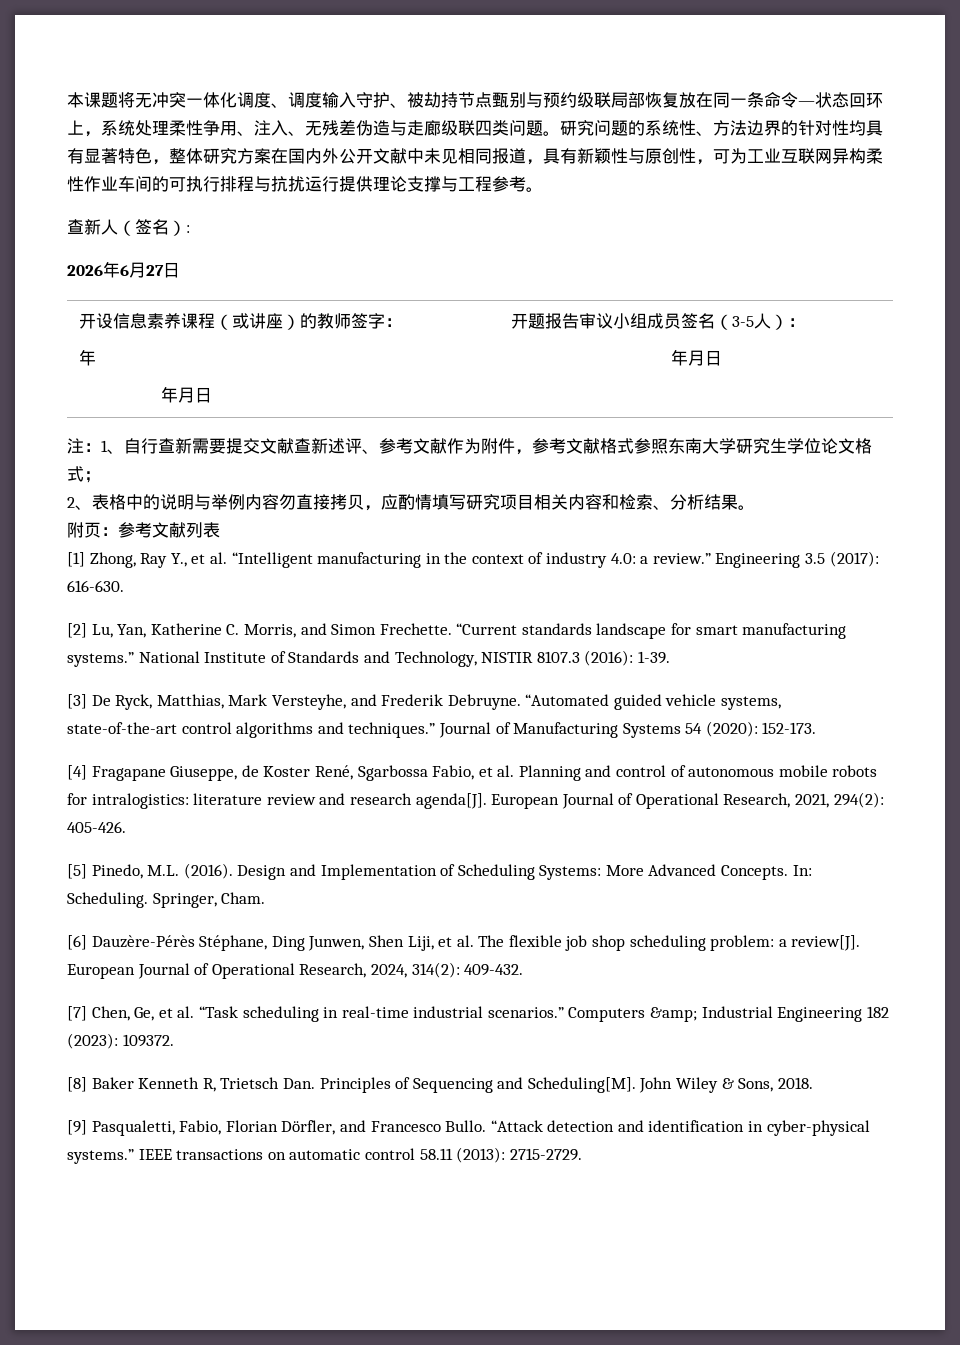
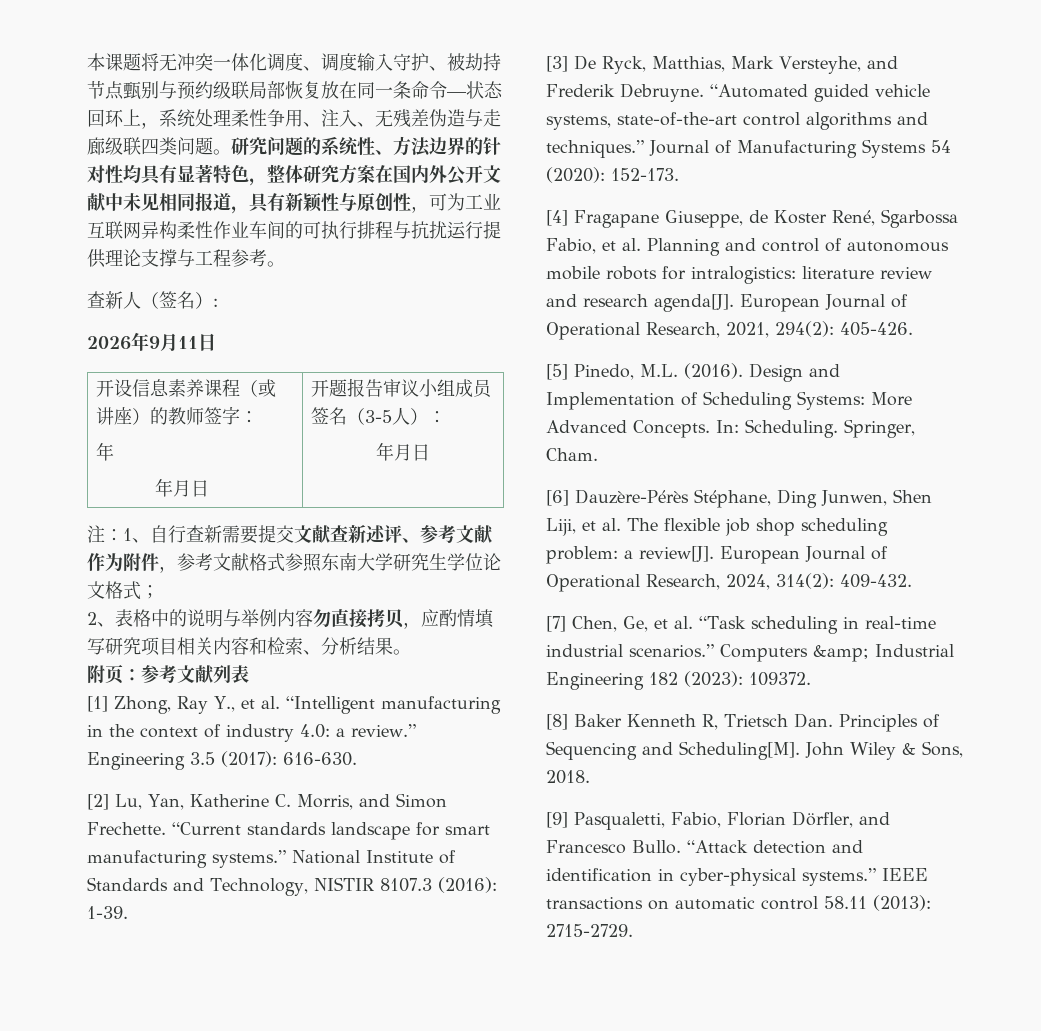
- 2026年6月27日
+ 2026年9月11日

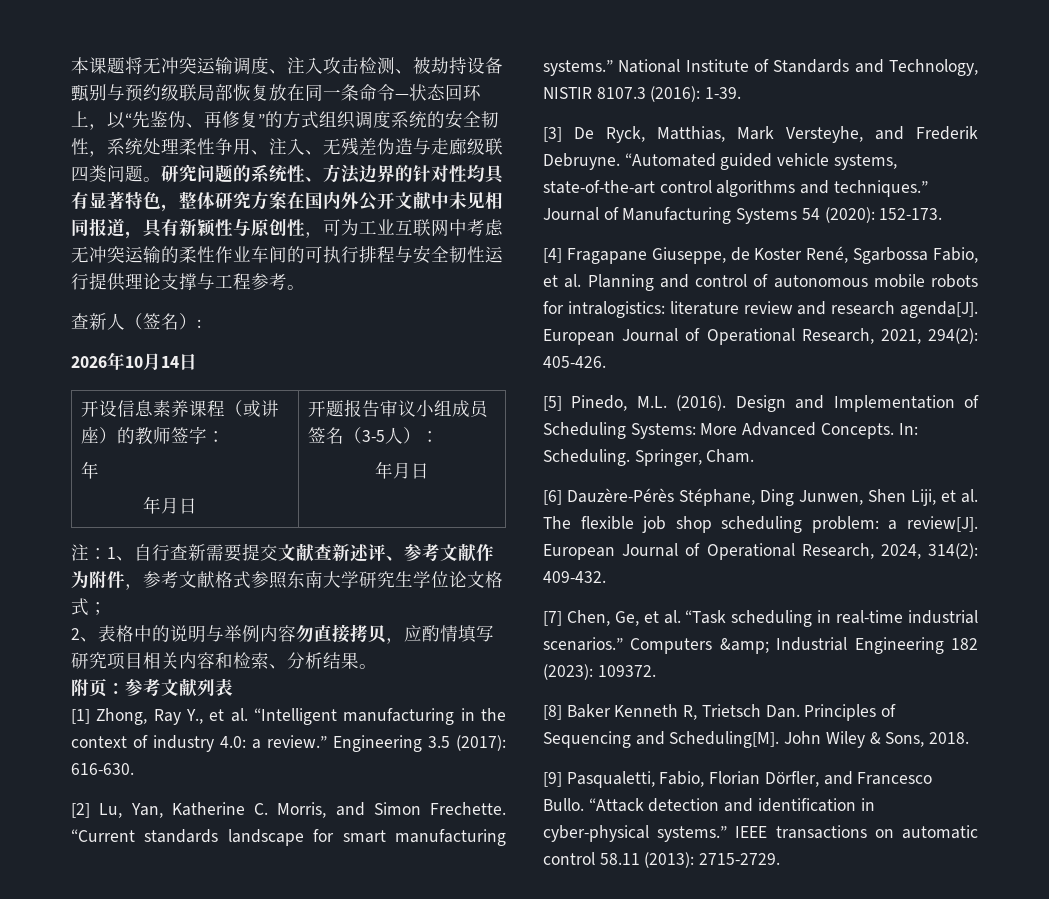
- 本课题将无冲突一体化调度、调度输入守护、被劫持节点甄别与预约级联局部恢复放在同一条命令—状态回环上，系统处理柔性争用、注入、无残差伪造与走廊级联四类问题。
+ 本课题将无冲突运输调度、注入攻击检测、被劫持设备甄别与预约级联局部恢复放在同一条命令—状态回环上，以“先鉴伪、再修复”的方式组织调度系统的安全韧性，系统处理柔性争用、注入、无残差伪造与走廊级联四类问题。
- 研究问题的系统性、方法边界的针对性均具有显著特色，整体研究方案在国内外公开文献中未见相同报道，具有新颖性与原创性，可为工业互联网异构柔性作业车间的可执行排程与抗扰运行提供理论支撑与工程参考。
+ 研究问题的系统性、方法边界的针对性均具有显著特色，整体研究方案在国内外公开文献中未见相同报道，具有新颖性与原创性，可为工业互联网中考虑无冲突运输的柔性作业车间的可执行排程与安全韧性运行提供理论支撑与工程参考。
- 2026年9月11日
+ 2026年10月14日

